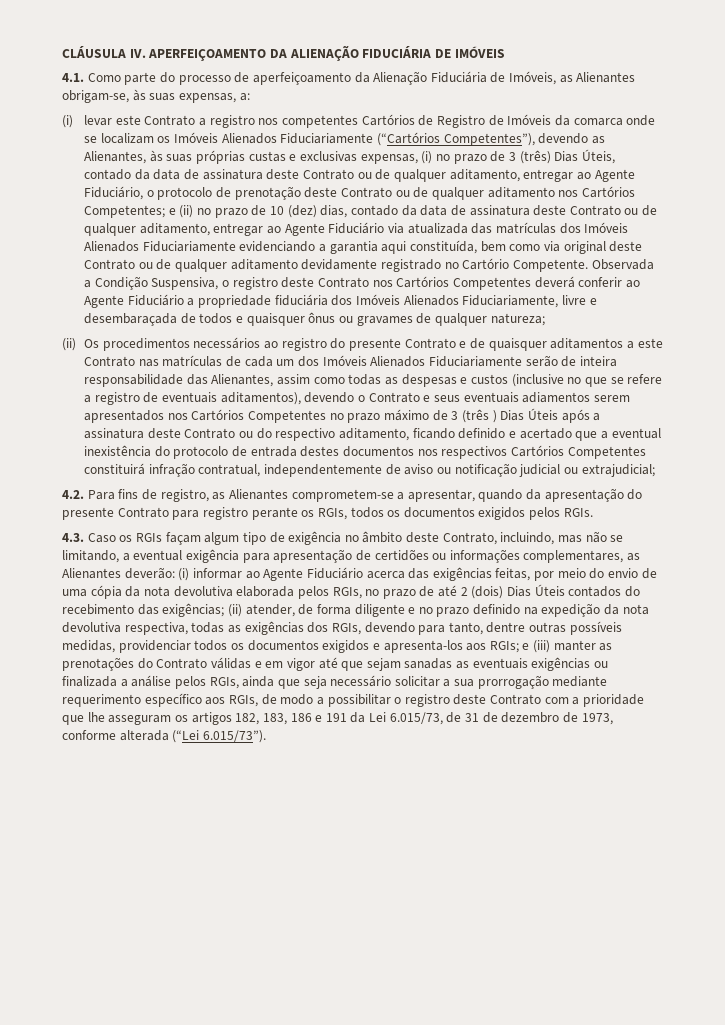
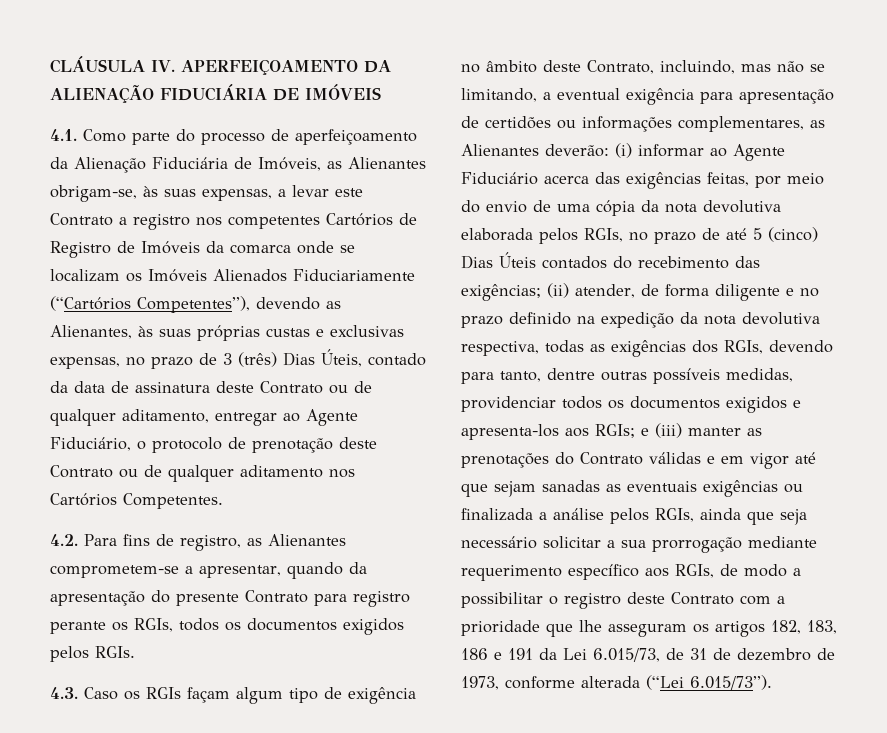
- 4.1. Como parte do processo de aperfeiçoamento da Alienação Fiduciária de Imóveis, as Alienantes obrigam-se, às suas expensas, a:
- (i) levar este Contrato a registro nos competentes Cartórios de Registro de Imóveis da comarca onde se localizam os Imóveis Alienados Fiduciariamente (“Cartórios Competentes”), devendo as Alienantes, às suas próprias custas e exclusivas expensas, (i) no prazo de 3 (três) Dias Úteis, contado da data de assinatura deste Contrato ou de qualquer aditamento, entregar ao Agente Fiduciário, o protocolo de prenotação deste Contrato ou de qualquer aditamento nos Cartórios Competentes; e (ii) no prazo de 10 (dez) dias, contado da data de assinatura deste Contrato ou de qualquer aditamento, entregar ao Agente Fiduciário via atualizada das matrículas dos Imóveis Alienados Fiduciariamente evidenciando a garantia aqui constituída, bem como via original deste Contrato ou de qualquer aditamento devidamente registrado no Cartório Competente. Observada a Condição Suspensiva, o registro deste Contrato nos Cartórios Competentes deverá conferir ao Agente Fiduciário a propriedade fiduciária dos Imóveis Alienados Fiduciariamente, livre e desembaraçada de todos e quaisquer ônus ou gravames de qualquer natureza;
- (ii) Os procedimentos necessários ao registro do presente Contrato e de quaisquer aditamentos a este Contrato nas matrículas de cada um dos Imóveis Alienados Fiduciariamente serão de inteira responsabilidade das Alienantes, assim como todas as despesas e custos (inclusive no que se refere a registro de eventuais aditamentos), devendo o Contrato e seus eventuais adiamentos serem apresentados nos Cartórios Competentes no prazo máximo de 3 (três ) Dias Úteis após a assinatura deste Contrato ou do respectivo aditamento, ficando definido e acertado que a eventual inexistência do protocolo de entrada destes documentos nos respectivos Cartórios Competentes constituirá infração contratual, independentemente de aviso ou notificação judicial ou extrajudicial;
+ 4.1. Como parte do processo de aperfeiçoamento da Alienação Fiduciária de Imóveis, as Alienantes obrigam-se, às suas expensas, a levar este Contrato a registro nos competentes Cartórios de Registro de Imóveis da comarca onde se localizam os Imóveis Alienados Fiduciariamente (“Cartórios Competentes”), devendo as Alienantes, às suas próprias custas e exclusivas expensas, no prazo de 3 (três) Dias Úteis, contado da data de assinatura deste Contrato ou de qualquer aditamento, entregar ao Agente Fiduciário, o protocolo de prenotação deste Contrato ou de qualquer aditamento nos Cartórios Competentes.
- (i) informar ao Agente Fiduciário acerca das exigências feitas, por meio do envio de uma cópia da nota devolutiva elaborada pelos RGIs, no prazo de até 2 (dois) Dias Úteis contados do recebimento das exigências;
+ (i) informar ao Agente Fiduciário acerca das exigências feitas, por meio do envio de uma cópia da nota devolutiva elaborada pelos RGIs, no prazo de até 5 (cinco) Dias Úteis contados do recebimento das exigências;

